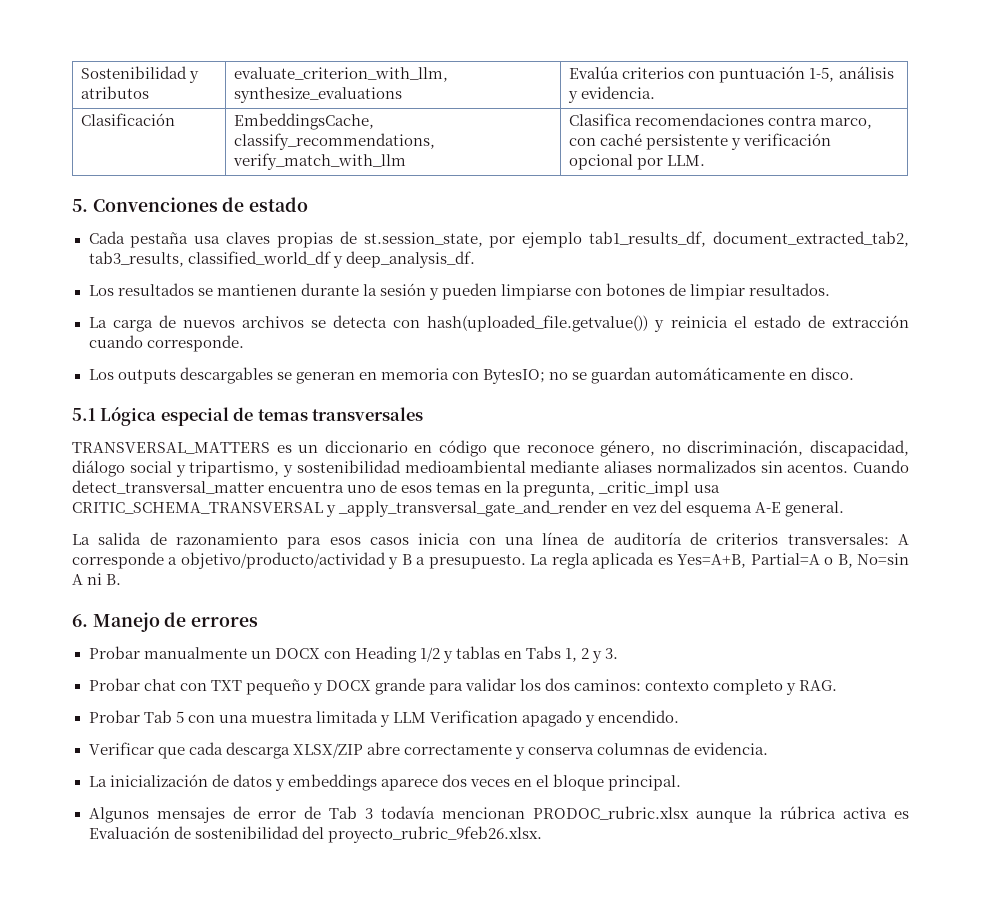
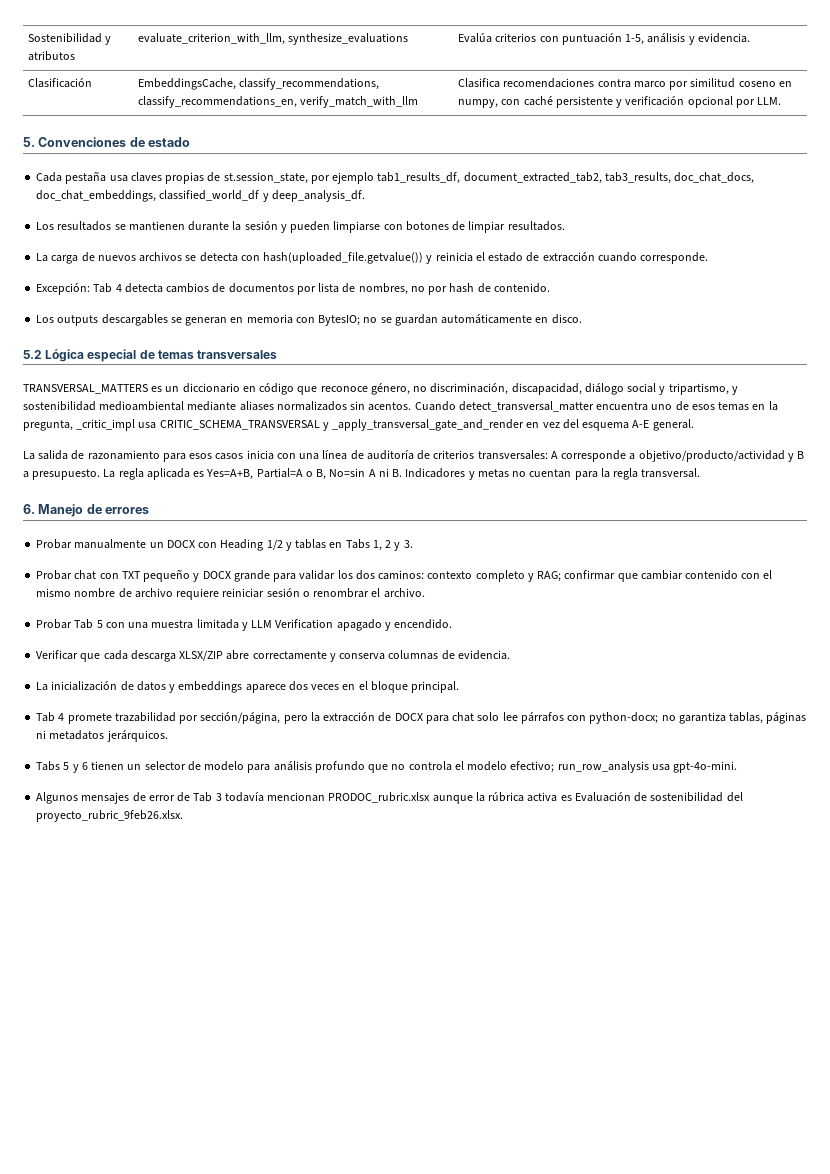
- Clasificación | EmbeddingsCache, classify_recommendations, verify_match_with_llm | Clasifica recomendaciones contra marco, con caché persistente y verificación opcional por LLM.
+ Clasificación | EmbeddingsCache, classify_recommendations, classify_recommendations_en, verify_match_with_llm | Clasifica recomendaciones contra marco por similitud coseno en numpy, con caché persistente y verificación opcional por LLM.
- Cada pestaña usa claves propias de st.session_state, por ejemplo tab1_results_df, document_extracted_tab2, tab3_results, classified_world_df y deep_analysis_df.
+ Cada pestaña usa claves propias de st.session_state, por ejemplo tab1_results_df, document_extracted_tab2, tab3_results, doc_chat_docs, doc_chat_embeddings, classified_world_df y deep_analysis_df.
+ Excepción: Tab 4 detecta cambios de documentos por lista de nombres, no por hash de contenido.
- 5.1 Lógica especial de temas transversales
+ 5.2 Lógica especial de temas transversales
- La regla aplicada es Yes=A+B, Partial=A o B, No=sin A ni B.
+ La regla aplicada es Yes=A+B, Partial=A o B, No=sin A ni B. Indicadores y metas no cuentan para la regla transversal.
- Probar chat con TXT pequeño y DOCX grande para validar los dos caminos: contexto completo y RAG.
+ Probar chat con TXT pequeño y DOCX grande para validar los dos caminos: contexto completo y RAG; confirmar que cambiar contenido con el mismo nombre de archivo requiere reiniciar sesión o renombrar el archivo.
+ Tab 4 promete trazabilidad por sección/página, pero la extracción de DOCX para chat solo lee párrafos con python-docx; no garantiza tablas, páginas ni metadatos jerárquicos.
+ Tabs 5 y 6 tienen un selector de modelo para análisis profundo que no controla el modelo efectivo; run_row_analysis usa gpt-4o-mini.

